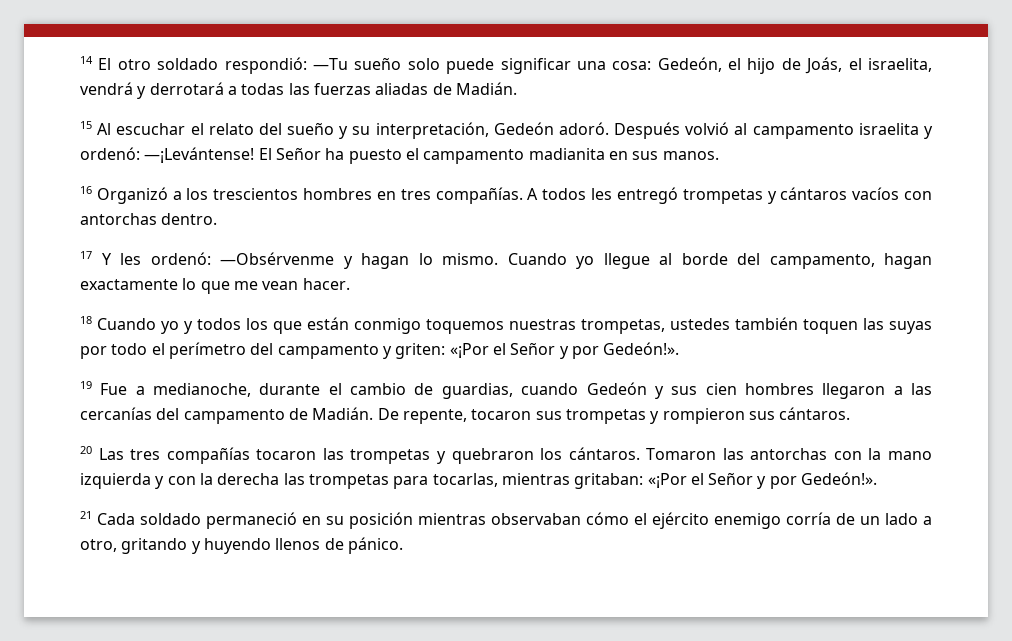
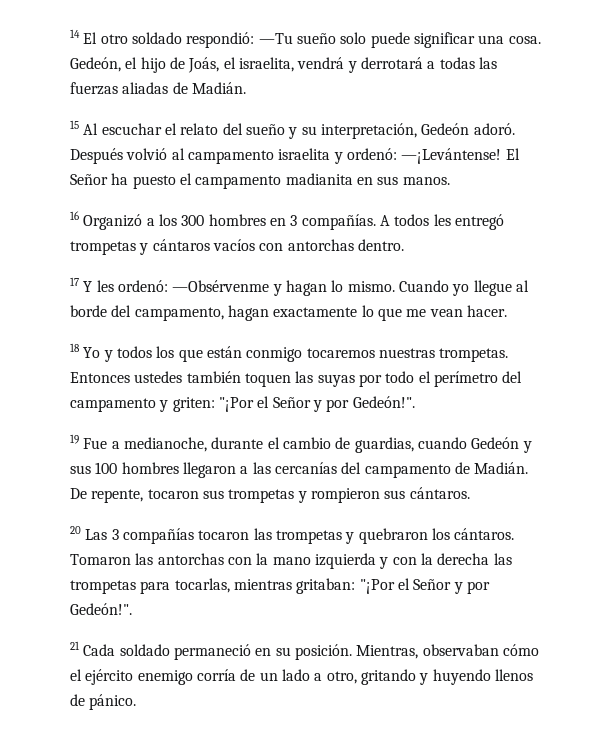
- 14 El otro soldado respondió: —Tu sueño solo puede significar una cosa: Gedeón, el hijo de Joás, el israelita, vendrá y derrotará a todas las fuerzas aliadas de Madián.
+ 14 El otro soldado respondió: —Tu sueño solo puede significar una cosa. Gedeón, el hijo de Joás, el israelita, vendrá y derrotará a todas las fuerzas aliadas de Madián.
- 16 Organizó a los trescientos hombres en tres compañías.
+ 16 Organizó a los 300 hombres en 3 compañías.
- 18 Cuando yo y todos los que están conmigo toquemos nuestras trompetas, ustedes también toquen las suyas por todo el perímetro del campamento y griten: «¡Por el Señor y por Gedeón!».
+ 18 Yo y todos los que están conmigo tocaremos nuestras trompetas. Entonces ustedes también toquen las suyas por todo el perímetro del campamento y griten: "¡Por el Señor y por Gedeón!".
- 19 Fue a medianoche, durante el cambio de guardias, cuando Gedeón y sus cien hombres llegaron a las cercanías del campamento de Madián.
+ 19 Fue a medianoche, durante el cambio de guardias, cuando Gedeón y sus 100 hombres llegaron a las cercanías del campamento de Madián.
- 20 Las tres compañías tocaron las trompetas y quebraron los cántaros.
+ 20 Las 3 compañías tocaron las trompetas y quebraron los cántaros.
- Tomaron las antorchas con la mano izquierda y con la derecha las trompetas para tocarlas, mientras gritaban: «¡Por el Señor y por Gedeón!».
+ Tomaron las antorchas con la mano izquierda y con la derecha las trompetas para tocarlas, mientras gritaban: "¡Por el Señor y por Gedeón!".
- 21 Cada soldado permaneció en su posición mientras observaban cómo el ejército enemigo corría de un lado a otro, gritando y huyendo llenos de pánico.
+ 21 Cada soldado permaneció en su posición. Mientras, observaban cómo el ejército enemigo corría de un lado a otro, gritando y huyendo llenos de pánico.

